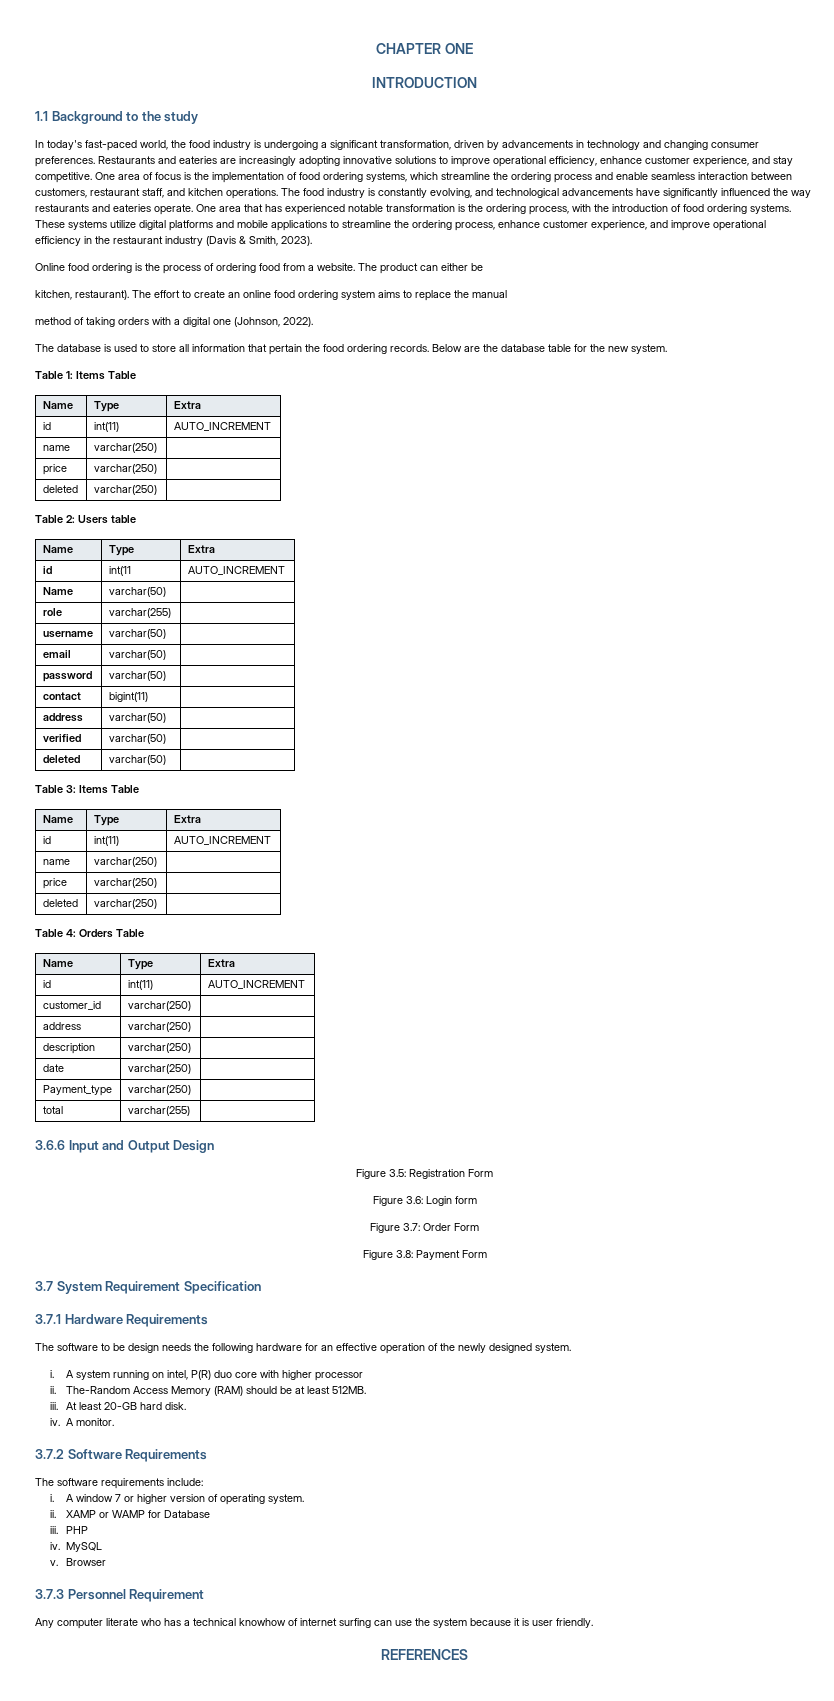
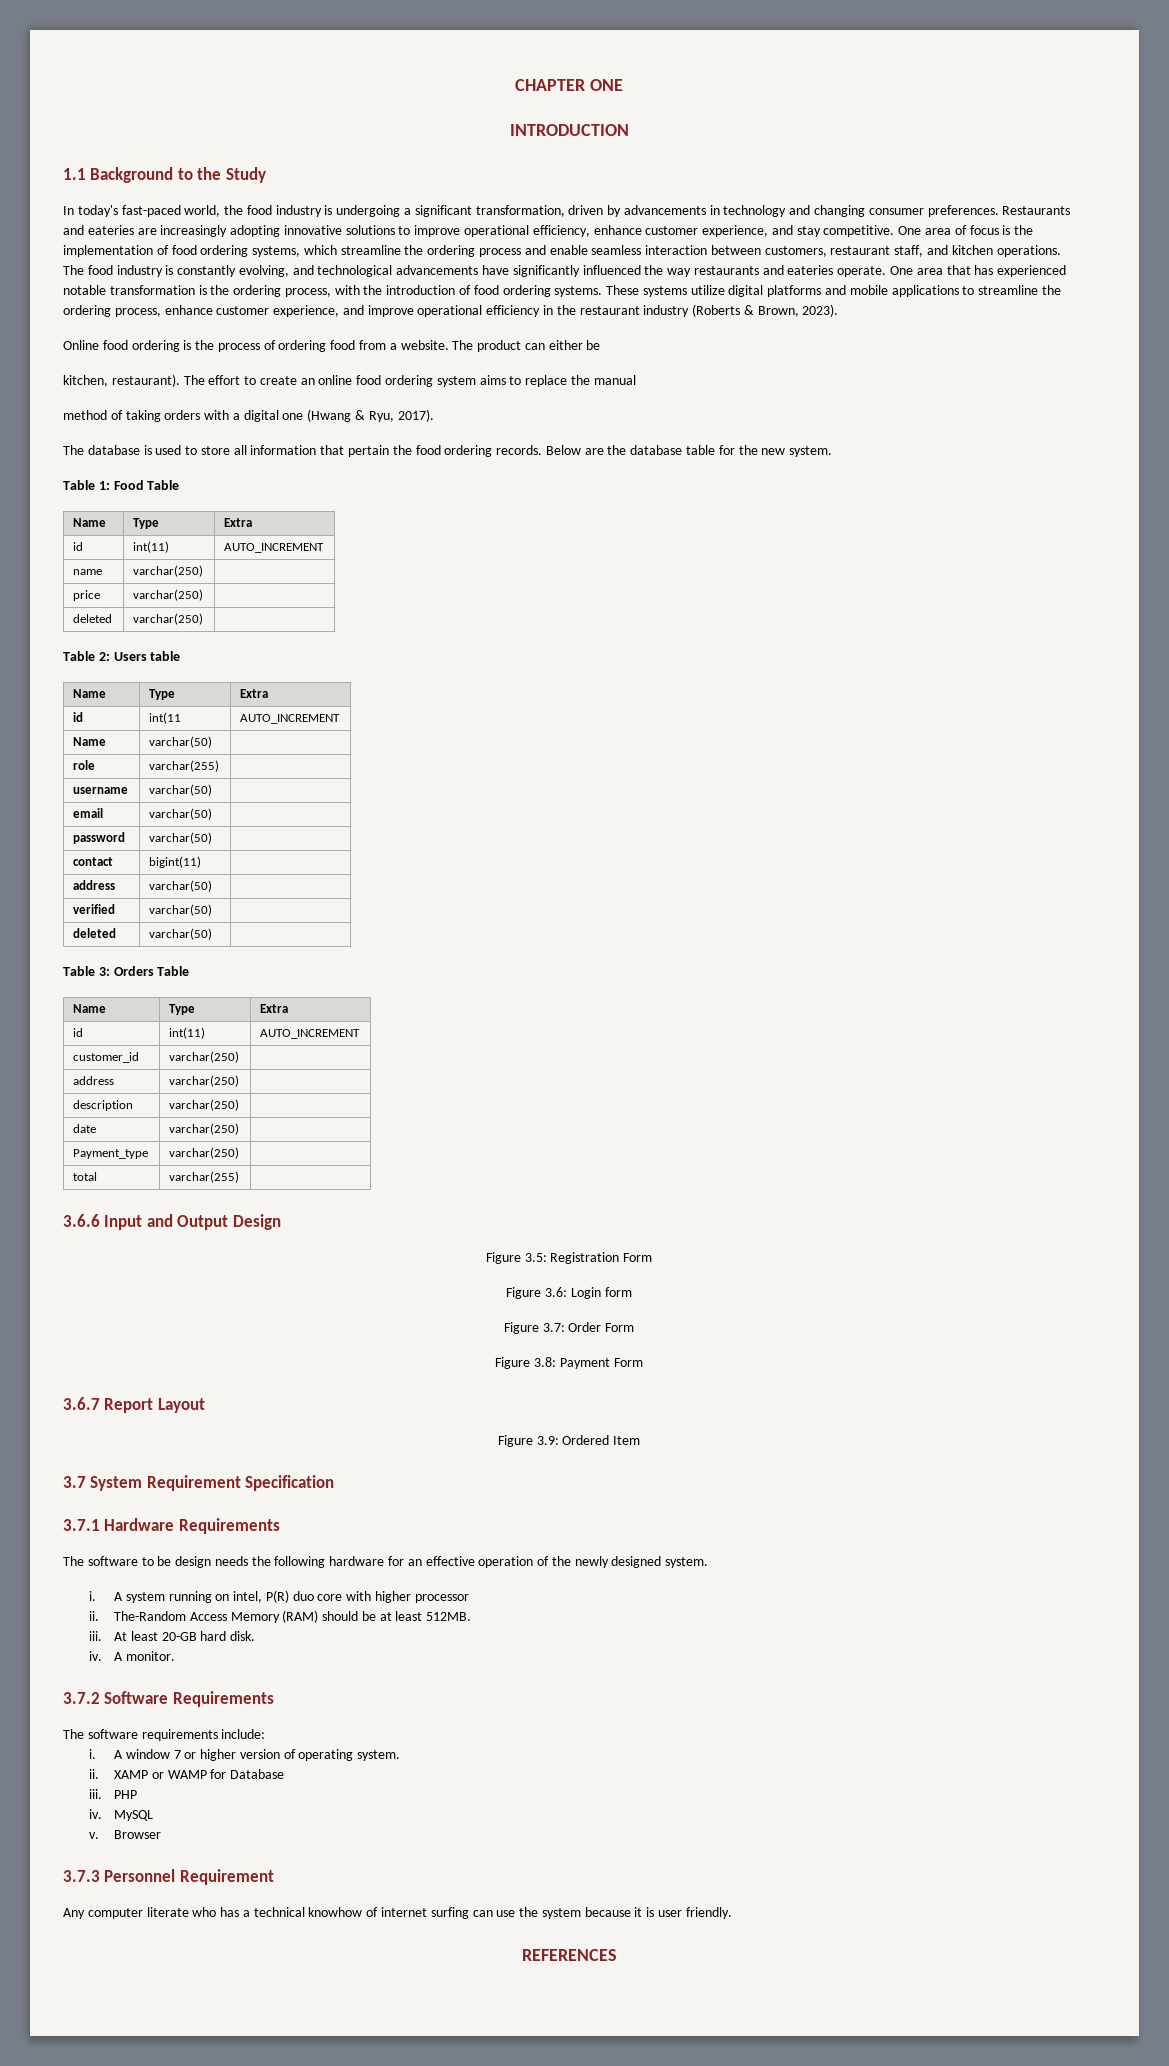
- 1.1 Background to the study
+ 1.1 Background to the Study
- These systems utilize digital platforms and mobile applications to streamline the ordering process, enhance customer experience, and improve operational efficiency in the restaurant industry (Davis & Smith, 2023).
+ These systems utilize digital platforms and mobile applications to streamline the ordering process, enhance customer experience, and improve operational efficiency in the restaurant industry (Roberts & Brown, 2023).
- method of taking orders with a digital one (Johnson, 2022).
+ method of taking orders with a digital one (Hwang & Ryu, 2017).
- Table 1: Items Table
+ Table 1: Food Table
- Table 3: Items Table
- Name | Type | Extra
- id | int(11) | AUTO_INCREMENT
- name | varchar(250) |
- price | varchar(250) |
- deleted | varchar(250) |
- Table 4: Orders Table
+ Table 3: Orders Table
+ 3.6.7 Report Layout
+ Figure 3.9: Ordered Item

